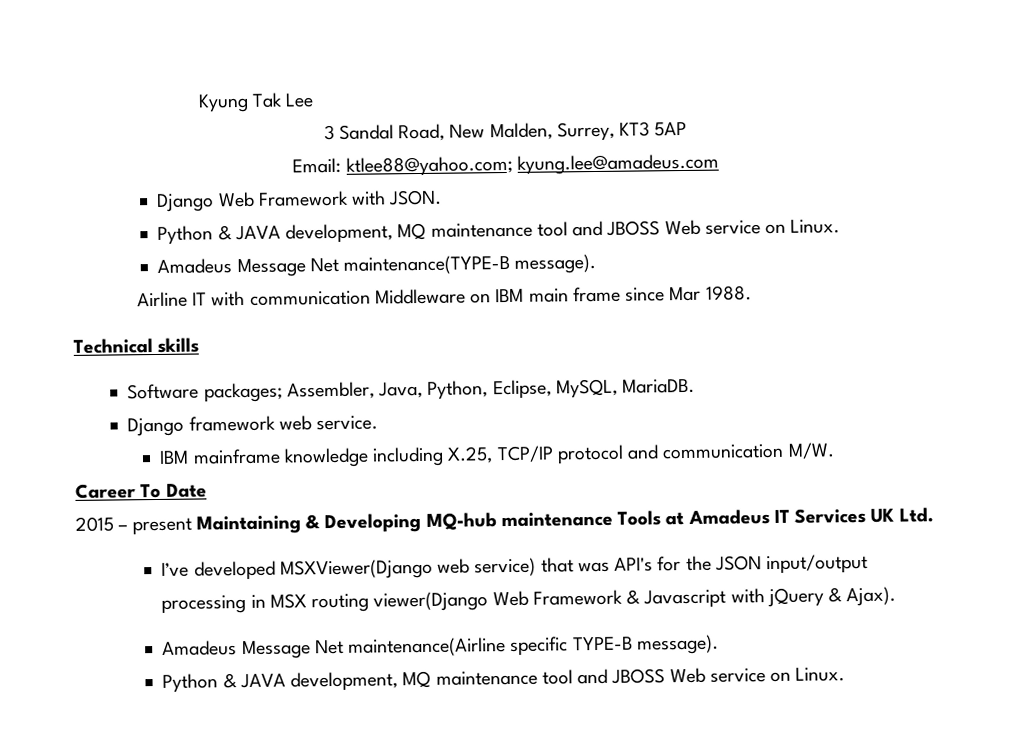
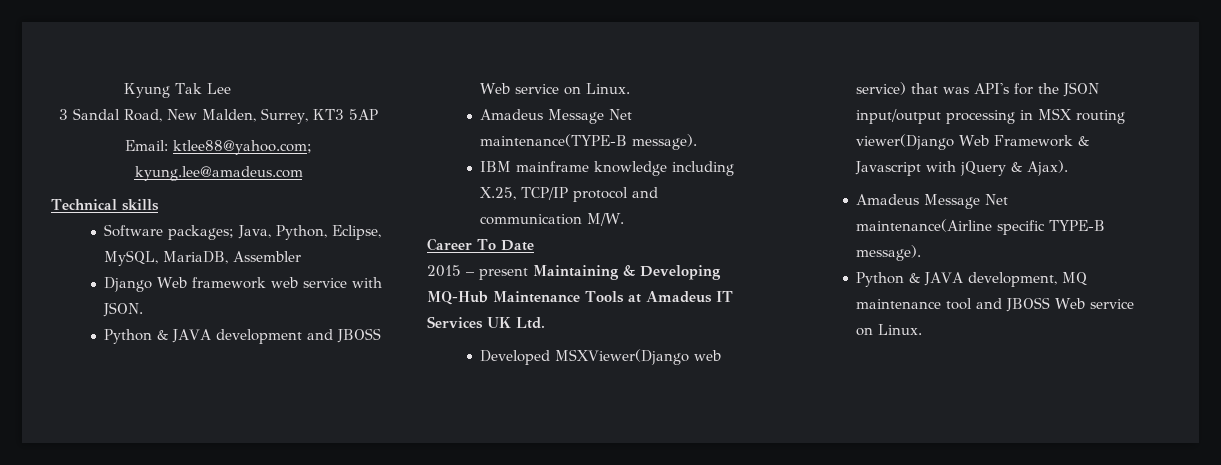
+ Technical skills
+ Software packages; Java, Python, Eclipse, MySQL, MariaDB, Assembler
- Django Web Framework with JSON.
- Python & JAVA development, MQ maintenance tool and JBOSS Web service on Linux.
+ Django Web framework web service with JSON.
+ Python & JAVA development and JBOSS Web service on Linux.
- Airline IT with communication Middleware on IBM main frame since Mar 1988.
- Technical skills
- Software packages; Assembler, Java, Python, Eclipse, MySQL, MariaDB.
- Django framework web service.
- 2015 – present Maintaining & Developing MQ-hub maintenance Tools at Amadeus IT Services UK Ltd.
+ 2015 – present Maintaining & Developing MQ-Hub Maintenance Tools at Amadeus IT Services UK Ltd.
- I’ve developed MSXViewer(Django web service) that was API's for the JSON input/output processing in MSX routing viewer(Django Web Framework & Javascript with jQuery & Ajax).
+ Developed MSXViewer(Django web service) that was API's for the JSON input/output processing in MSX routing viewer(Django Web Framework & Javascript with jQuery & Ajax).

